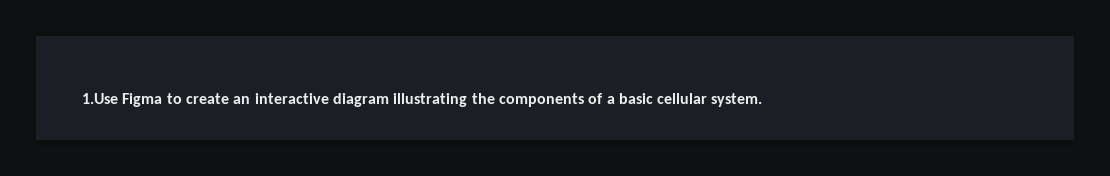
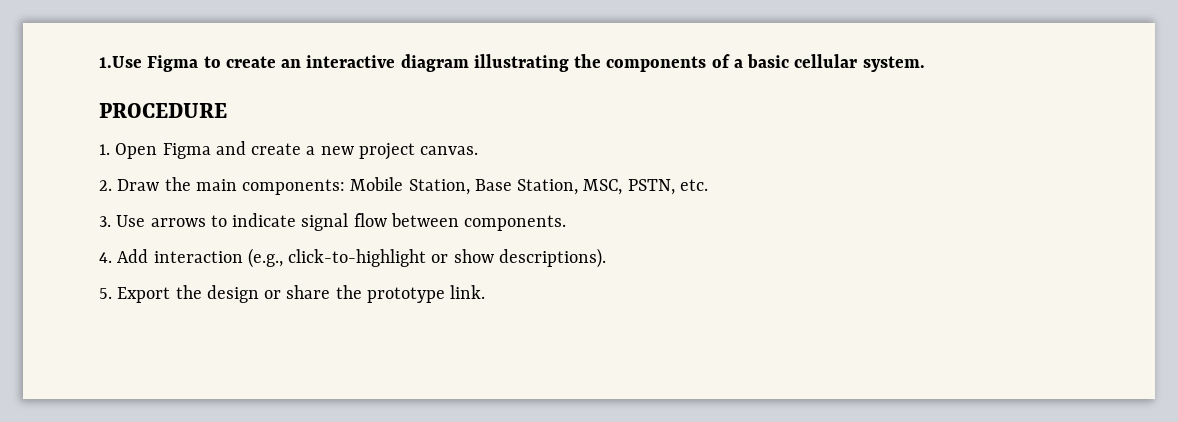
+ PROCEDURE
+ 1. Open Figma and create a new project canvas.
+ 2. Draw the main components: Mobile Station, Base Station, MSC, PSTN, etc.
+ 3. Use arrows to indicate signal flow between components.
+ 4. Add interaction (e.g., click-to-highlight or show descriptions).
+ 5. Export the design or share the prototype link.

